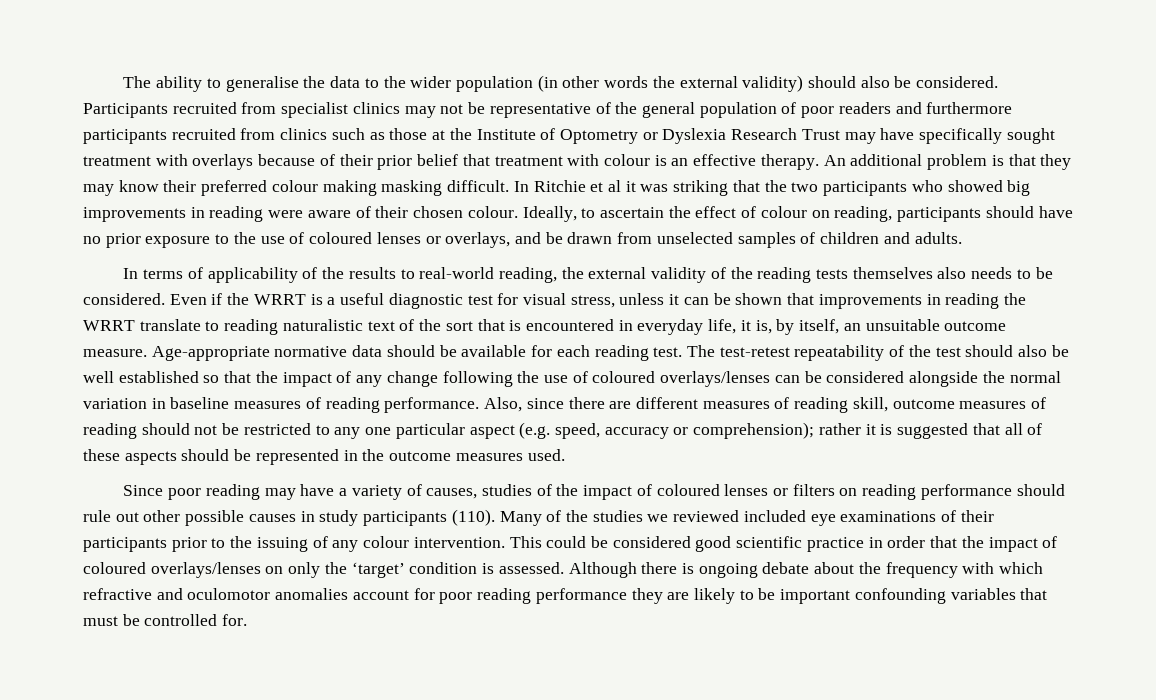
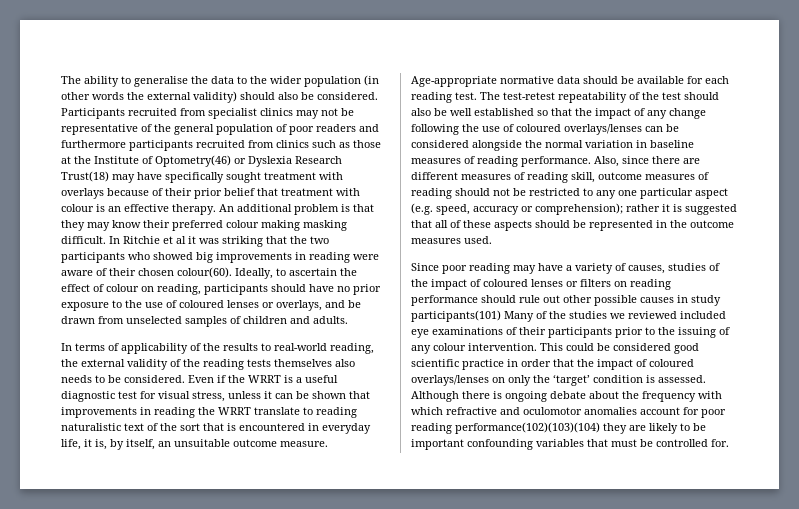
- Participants recruited from specialist clinics may not be representative of the general population of poor readers and furthermore participants recruited from clinics such as those at the Institute of Optometry or Dyslexia Research Trust may have specifically sought treatment with overlays because of their prior belief that treatment with colour is an effective therapy.
+ Participants recruited from specialist clinics may not be representative of the general population of poor readers and furthermore participants recruited from clinics such as those at the Institute of Optometry(46) or Dyslexia Research Trust(18) may have specifically sought treatment with overlays because of their prior belief that treatment with colour is an effective therapy.
- In Ritchie et al it was striking that the two participants who showed big improvements in reading were aware of their chosen colour.
+ In Ritchie et al it was striking that the two participants who showed big improvements in reading were aware of their chosen colour(60).
- Since poor reading may have a variety of causes, studies of the impact of coloured lenses or filters on reading performance should rule out other possible causes in study participants (110). Many of the studies we reviewed included eye examinations of their participants prior to the issuing of any colour intervention.
+ Since poor reading may have a variety of causes, studies of the impact of coloured lenses or filters on reading performance should rule out other possible causes in study participants(101) Many of the studies we reviewed included eye examinations of their participants prior to the issuing of any colour intervention.
- Although there is ongoing debate about the frequency with which refractive and oculomotor anomalies account for poor reading performance they are likely to be important confounding variables that must be controlled for.
+ Although there is ongoing debate about the frequency with which refractive and oculomotor anomalies account for poor reading performance(102)(103)(104) they are likely to be important confounding variables that must be controlled for.

